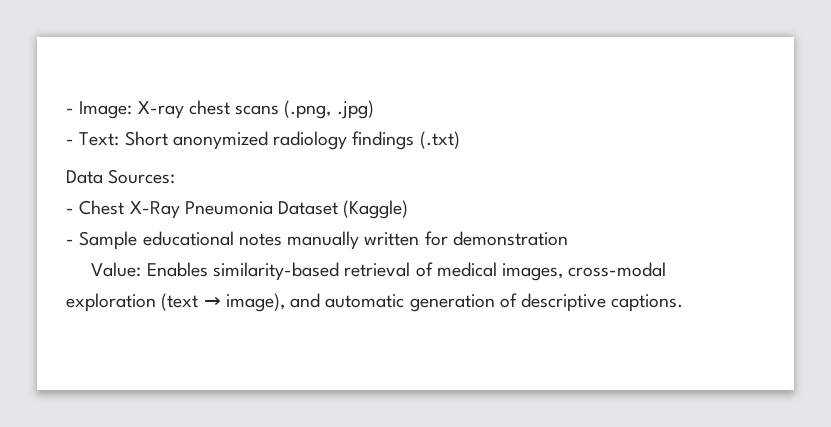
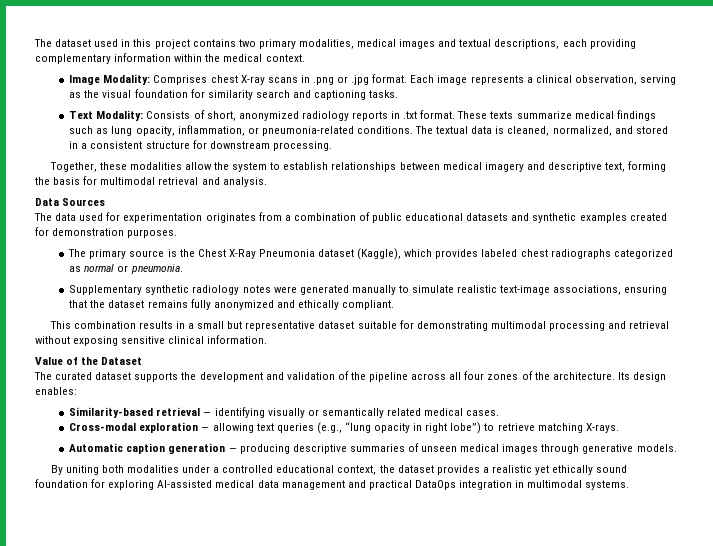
- - Image: X-ray chest scans (.png, .jpg)
- - Text: Short anonymized radiology findings (.txt)
- Data Sources:
- - Chest X-Ray Pneumonia Dataset (Kaggle)
- - Sample educational notes manually written for demonstration
- Value: Enables similarity-based retrieval of medical images, cross-modal exploration (text → image), and automatic generation of descriptive captions.
+ The dataset used in this project contains two primary modalities, medical images and textual descriptions, each providing complementary information within the medical context.
+ Image Modality: Comprises chest X-ray scans in .png or .jpg format. Each image represents a clinical observation, serving as the visual foundation for similarity search and captioning tasks.
+ Text Modality: Consists of short, anonymized radiology reports in .txt format. These texts summarize medical findings such as lung opacity, inflammation, or pneumonia-related conditions. The textual data is cleaned, normalized, and stored in a consistent structure for downstream processing.
+ Together, these modalities allow the system to establish relationships between medical imagery and descriptive text, forming the basis for multimodal retrieval and analysis.
+ Data Sources
+ The data used for experimentation originates from a combination of public educational datasets and synthetic examples created for demonstration purposes.
+ The primary source is the Chest X-Ray Pneumonia dataset (Kaggle), which provides labeled chest radiographs categorized as normal or pneumonia.
+ Supplementary synthetic radiology notes were generated manually to simulate realistic text-image associations, ensuring that the dataset remains fully anonymized and ethically compliant.
+ This combination results in a small but representative dataset suitable for demonstrating multimodal processing and retrieval without exposing sensitive clinical information.
+ Value of the Dataset
+ The curated dataset supports the development and validation of the pipeline across all four zones of the architecture. Its design enables:
+ Similarity-based retrieval — identifying visually or semantically related medical cases.
+ Cross-modal exploration — allowing text queries (e.g., “lung opacity in right lobe”) to retrieve matching X-rays.
+ Automatic caption generation — producing descriptive summaries of unseen medical images through generative models.
+ By uniting both modalities under a controlled educational context, the dataset provides a realistic yet ethically sound foundation for exploring AI-assisted medical data management and practical DataOps integration in multimodal systems.

